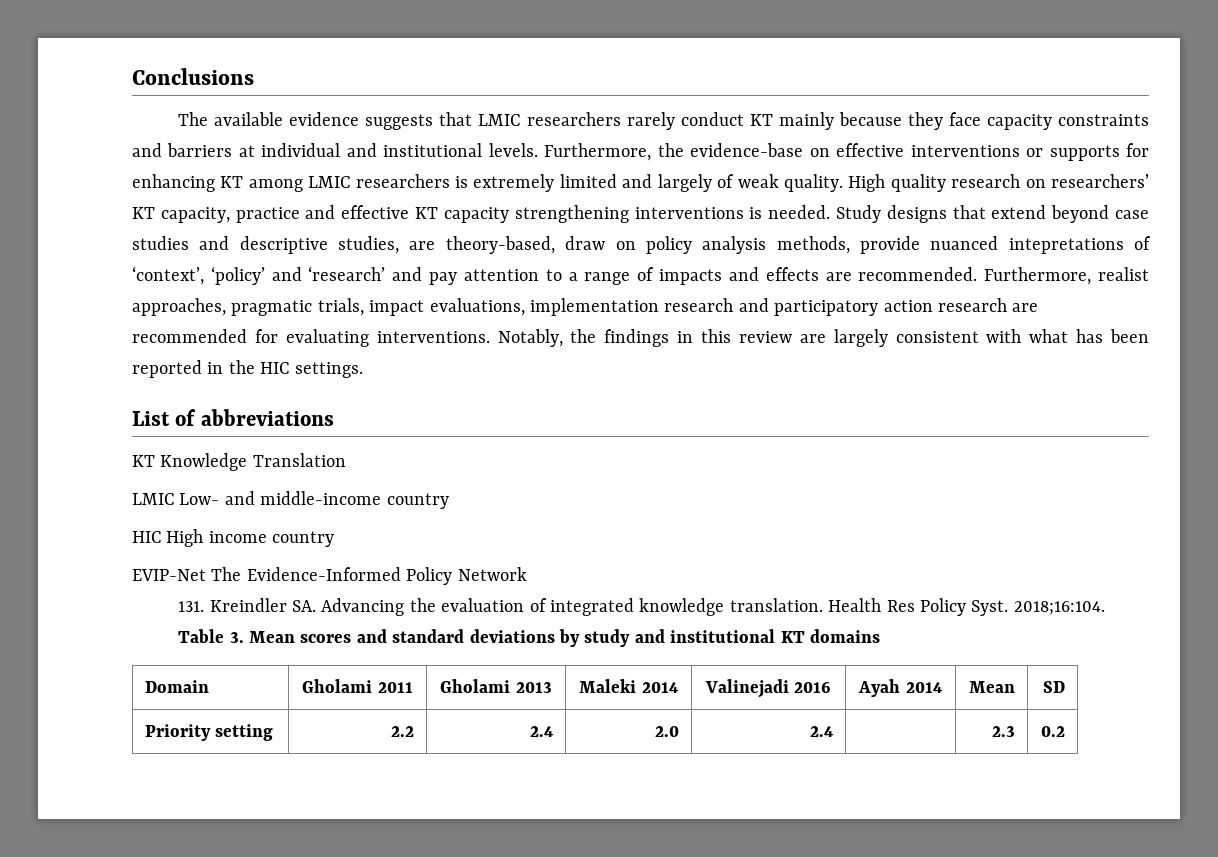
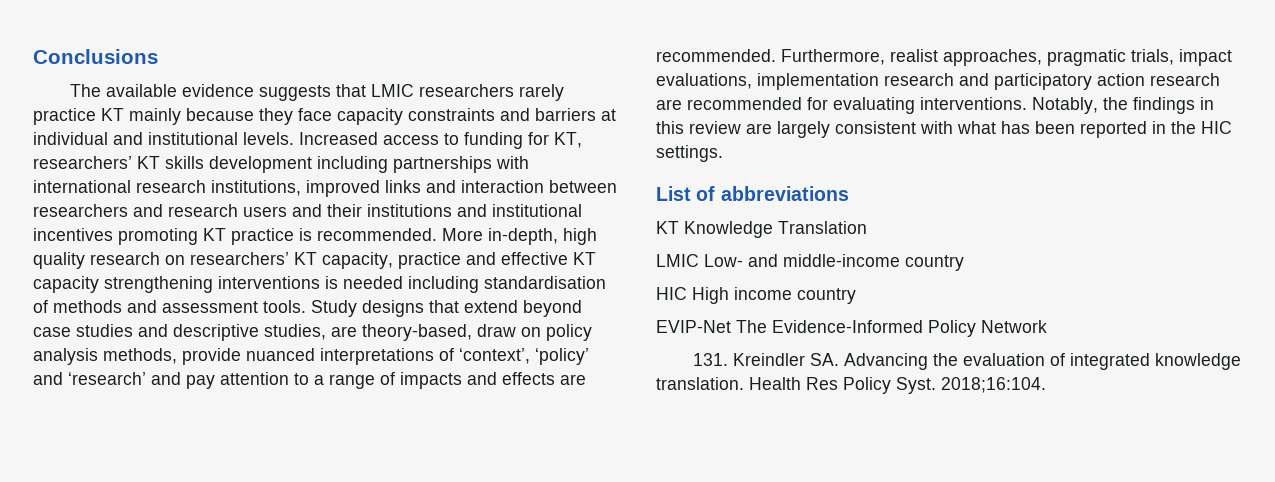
- The available evidence suggests that LMIC researchers rarely conduct KT mainly because they face capacity constraints and barriers at individual and institutional levels.
+ The available evidence suggests that LMIC researchers rarely practice KT mainly because they face capacity constraints and barriers at individual and institutional levels.
- Furthermore, the evidence-base on effective interventions or supports for enhancing KT among LMIC researchers is extremely limited and largely of weak quality. High quality research on researchers’ KT capacity, practice and effective KT capacity strengthening interventions is needed.
+ Increased access to funding for KT, researchers’ KT skills development including partnerships with international research institutions, improved links and interaction between researchers and research users and their institutions and institutional incentives promoting KT practice is recommended. More in-depth, high quality research on researchers’ KT capacity, practice and effective KT capacity strengthening interventions is needed including standardisation of methods and assessment tools.
- Study designs that extend beyond case studies and descriptive studies, are theory-based, draw on policy analysis methods, provide nuanced intepretations of ‘context’, ‘policy’ and ‘research’ and pay attention to a range of impacts and effects are recommended.
+ Study designs that extend beyond case studies and descriptive studies, are theory-based, draw on policy analysis methods, provide nuanced interpretations of ‘context’, ‘policy’ and ‘research’ and pay attention to a range of impacts and effects are recommended.
- Table 3. Mean scores and standard deviations by study and institutional KT domains
- Domain | Gholami 2011 | Gholami 2013 | Maleki 2014 | Valinejadi 2016 | Ayah 2014 | Mean | SD
- Priority setting | 2.2 | 2.4 | 2.0 | 2.4 | | 2.3 | 0.2

